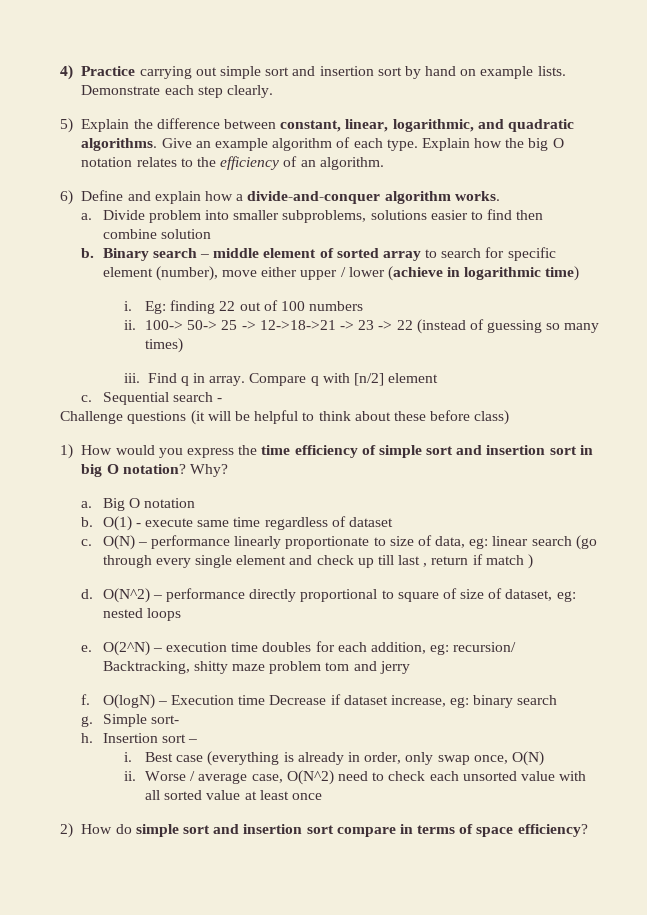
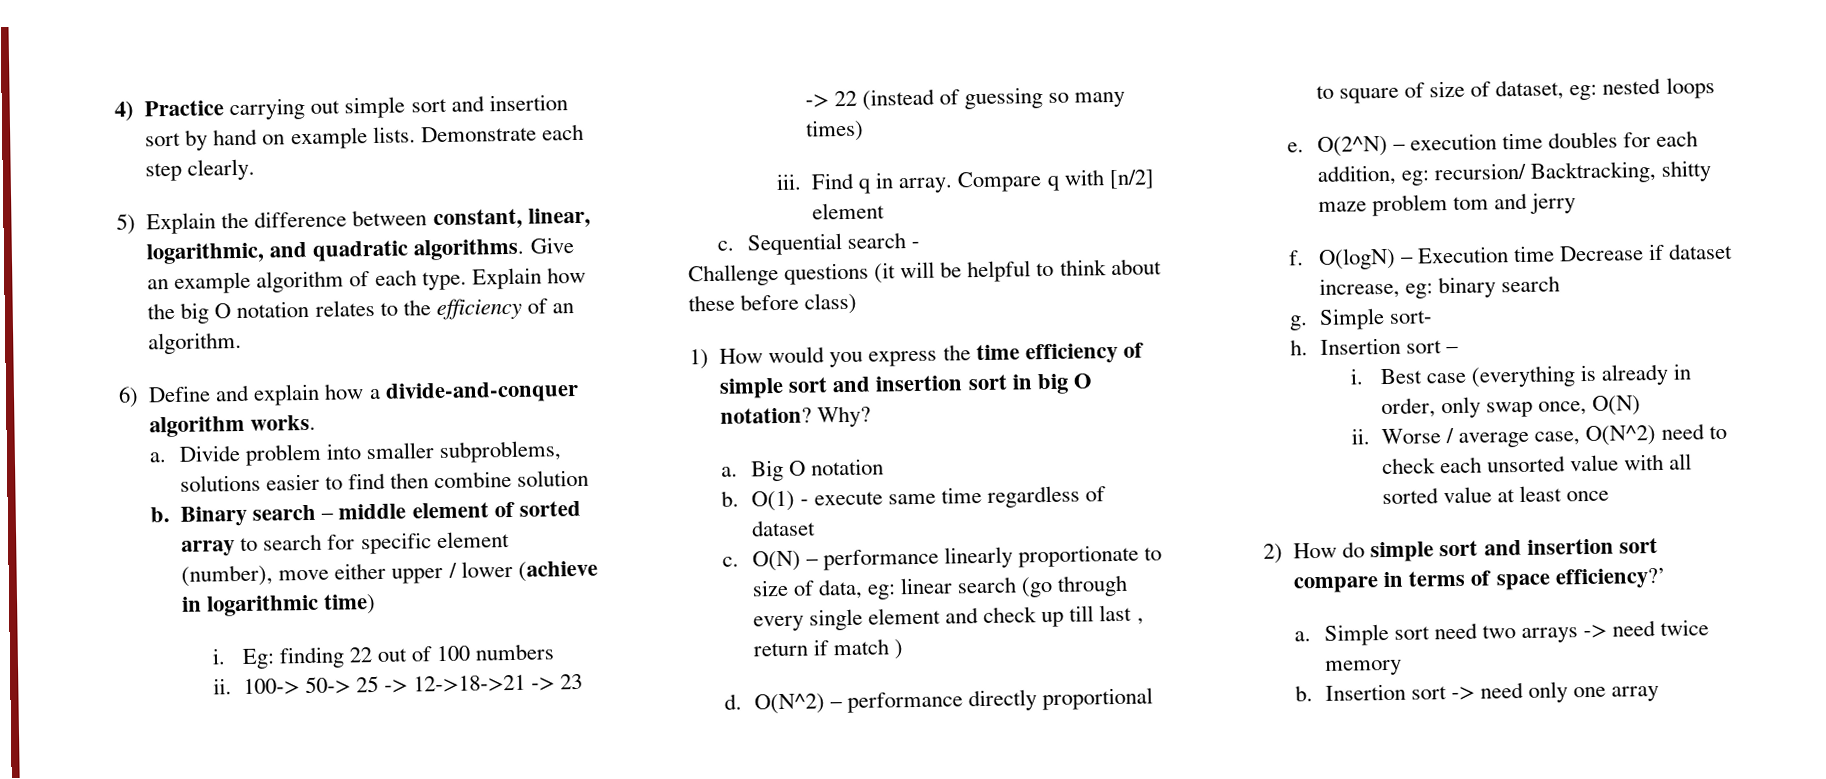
- 2) How do simple sort and insertion sort compare in terms of space efficiency?
+ 2) How do simple sort and insertion sort compare in terms of space efficiency?’
+ a. Simple sort need two arrays -> need twice memory
+ b. Insertion sort -> need only one array

